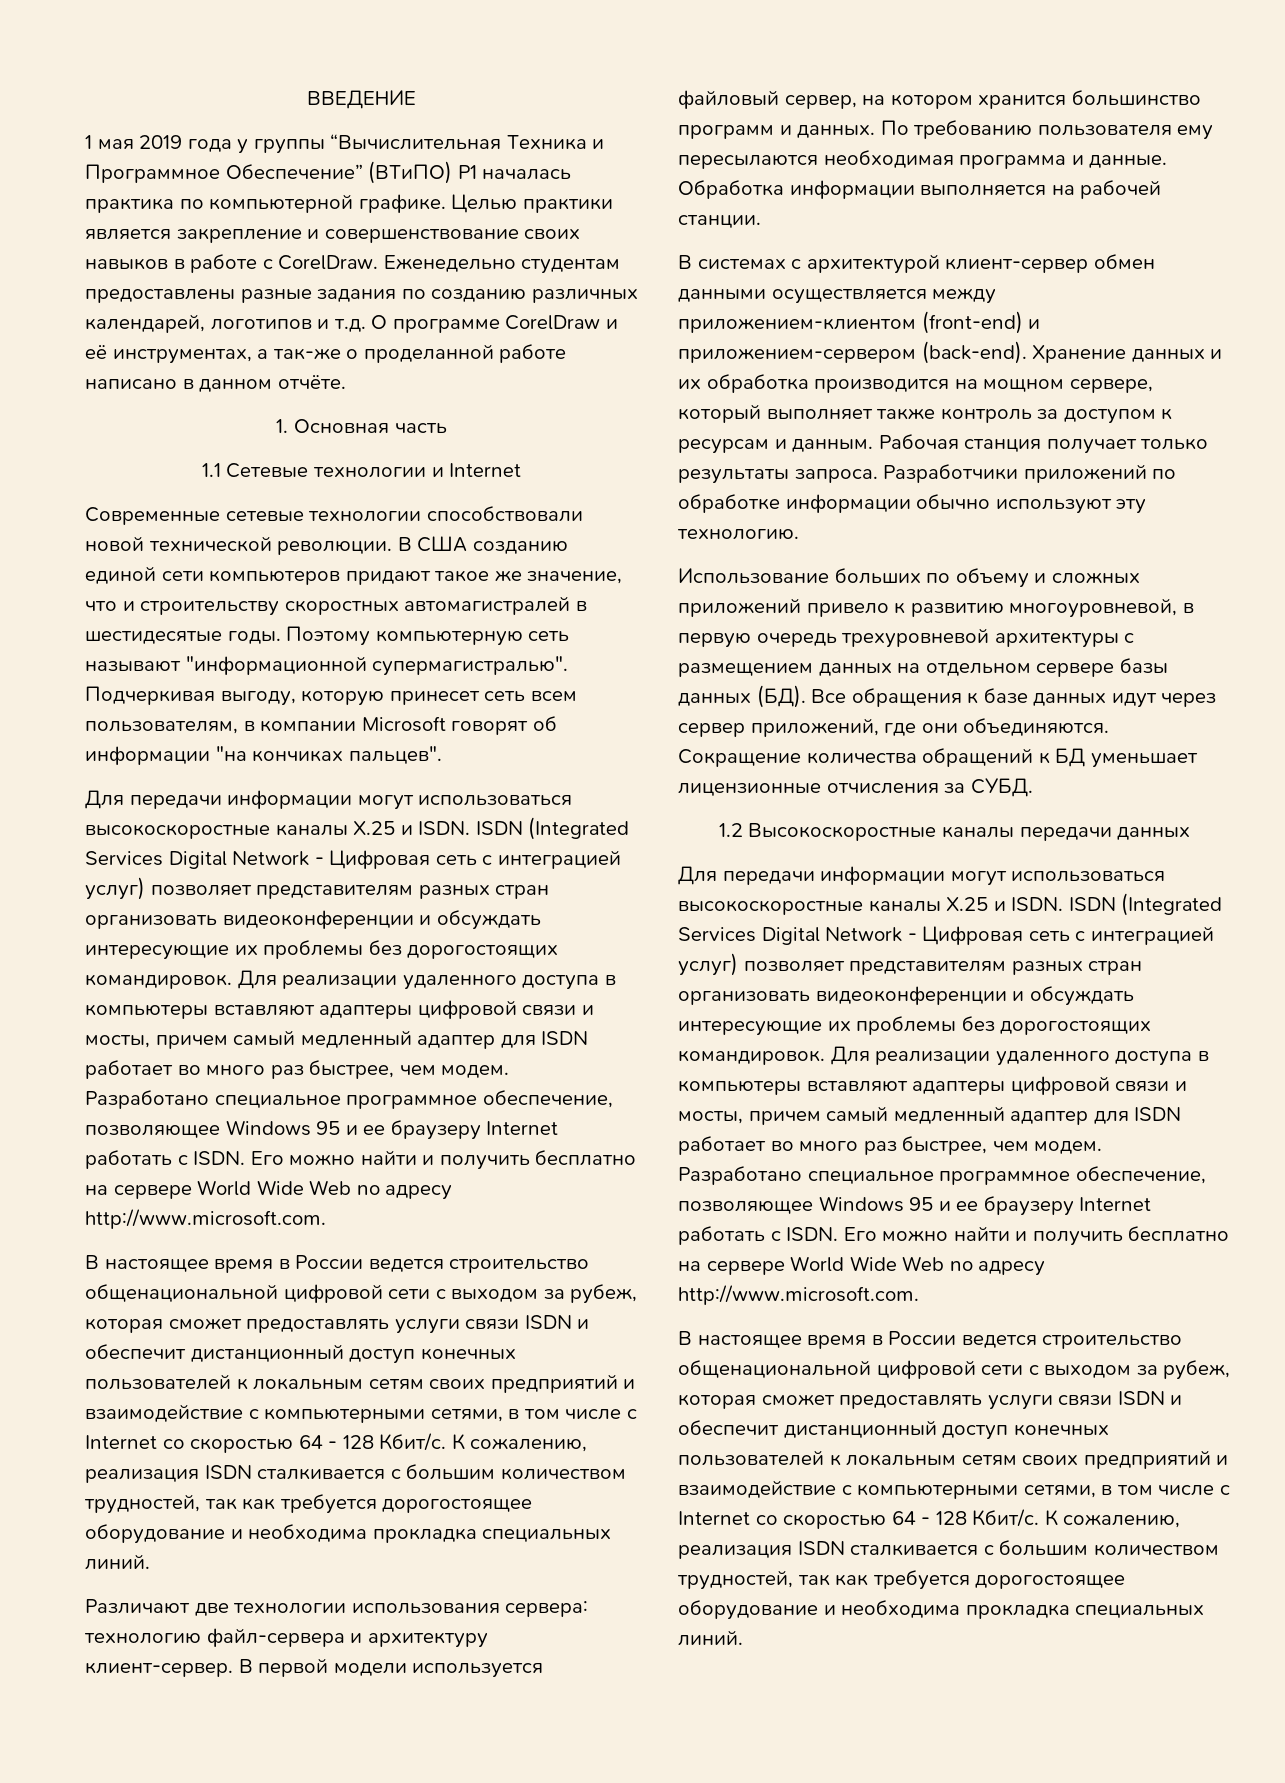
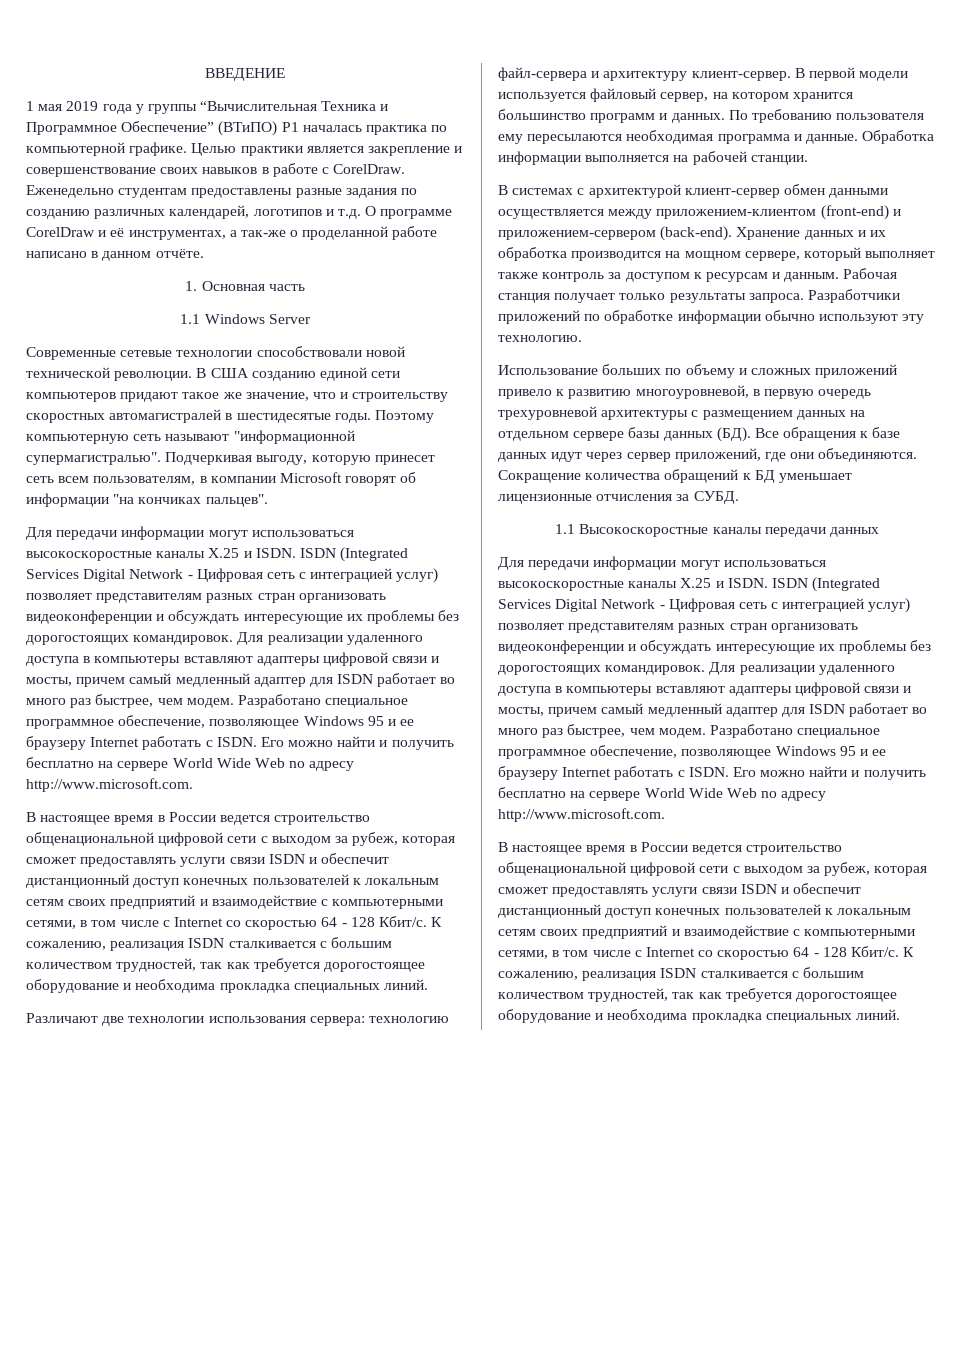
- 1.1 Сетевые технологии и Internet
+ 1.1 Windows Server
- 1.2 Высокоскоростные каналы передачи данных
+ 1.1 Высокоскоростные каналы передачи данных

